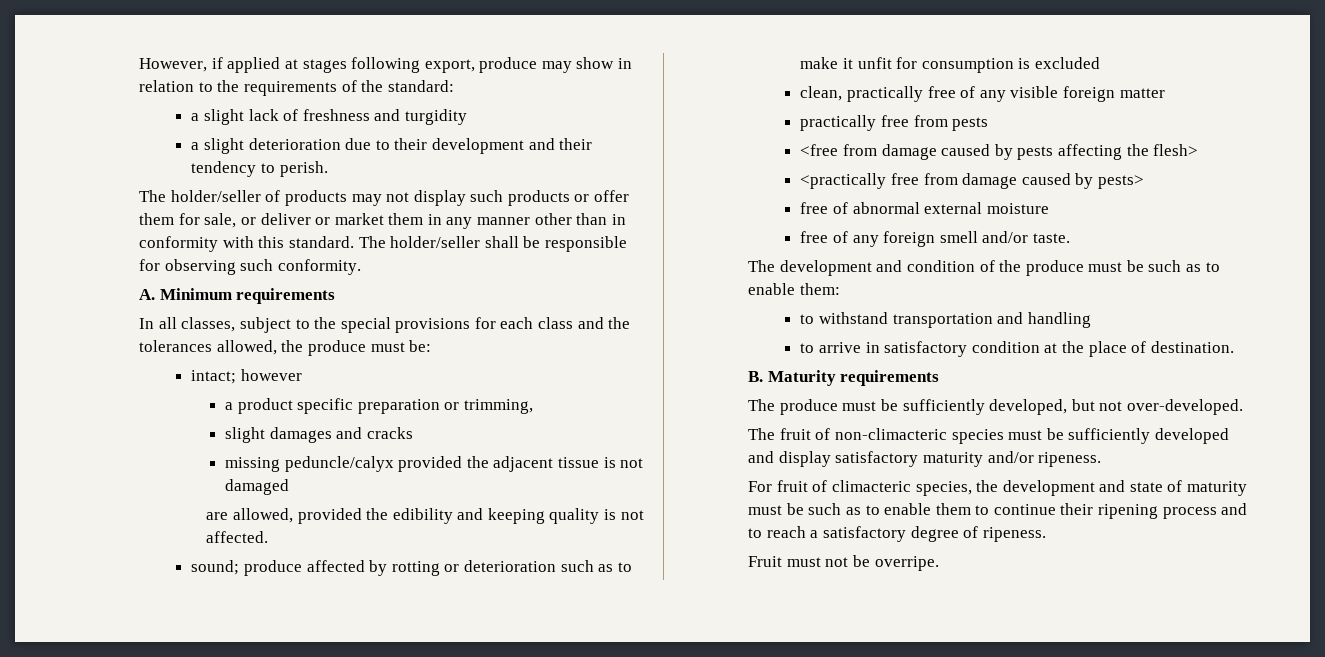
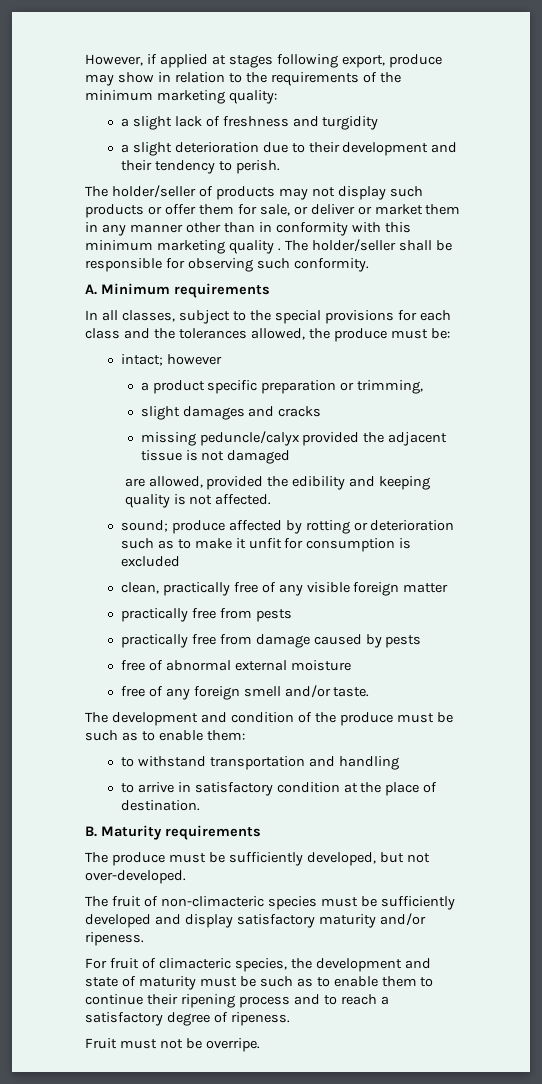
- However, if applied at stages following export, produce may show in relation to the requirements of the standard:
+ However, if applied at stages following export, produce may show in relation to the requirements of the minimum marketing quality:
- The holder/seller of products may not display such products or offer them for sale, or deliver or market them in any manner other than in conformity with this standard.
+ The holder/seller of products may not display such products or offer them for sale, or deliver or market them in any manner other than in conformity with this minimum marketing quality .
- <free from damage caused by pests affecting the flesh>
- <practically free from damage caused by pests>
+ practically free from damage caused by pests

